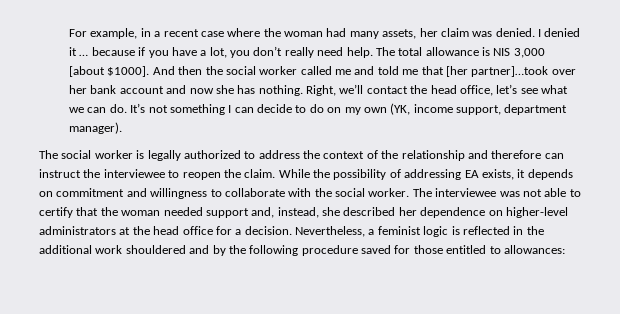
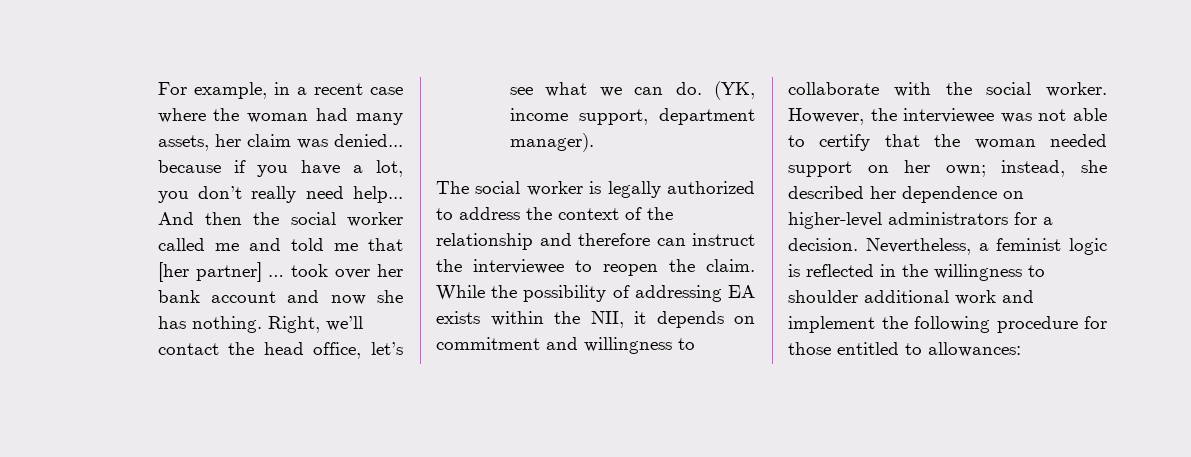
- For example, in a recent case where the woman had many assets, her claim was denied. I denied it … because if you have a lot, you don’t really need help. The total allowance is NIS 3,000 [about $1000].
+ For example, in a recent case where the woman had many assets, her claim was denied... because if you have a lot, you don’t really need help...
- And then the social worker called me and told me that [her partner]…took over her bank account and now she has nothing.
+ And then the social worker called me and told me that [her partner] … took over her bank account and now she has nothing.
- It’s not something I can decide to do on my own (YK, income support, department manager).
+ (YK, income support, department manager).
- While the possibility of addressing EA exists, it depends on commitment and willingness to collaborate with the social worker.
+ While the possibility of addressing EA exists within the NII, it depends on commitment and willingness to collaborate with the social worker.
- The interviewee was not able to certify that the woman needed support and, instead, she described her dependence on higher-level administrators at the head office for a decision.
+ However, the interviewee was not able to certify that the woman needed support on her own; instead, she described her dependence on higher-level administrators for a decision.
- Nevertheless, a feminist logic is reflected in the additional work shouldered and by the following procedure saved for those entitled to allowances:
+ Nevertheless, a feminist logic is reflected in the willingness to shoulder additional work and implement the following procedure for those entitled to allowances:

